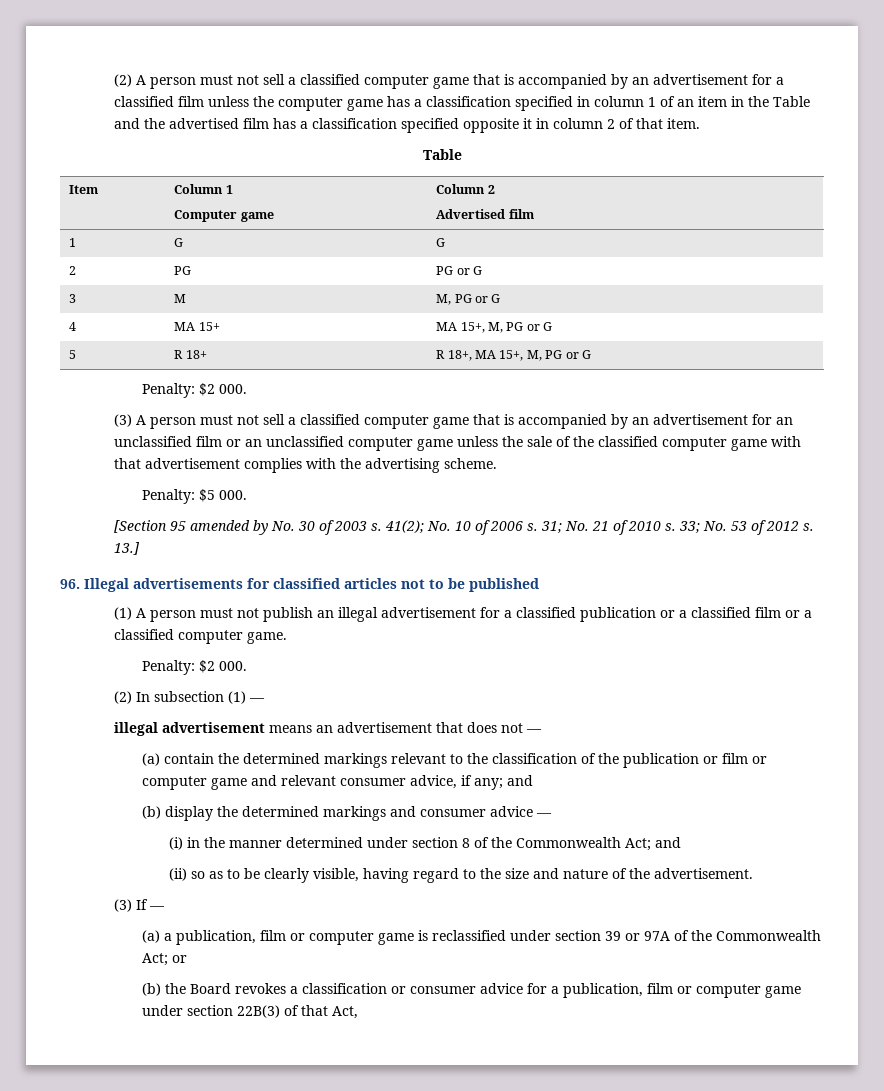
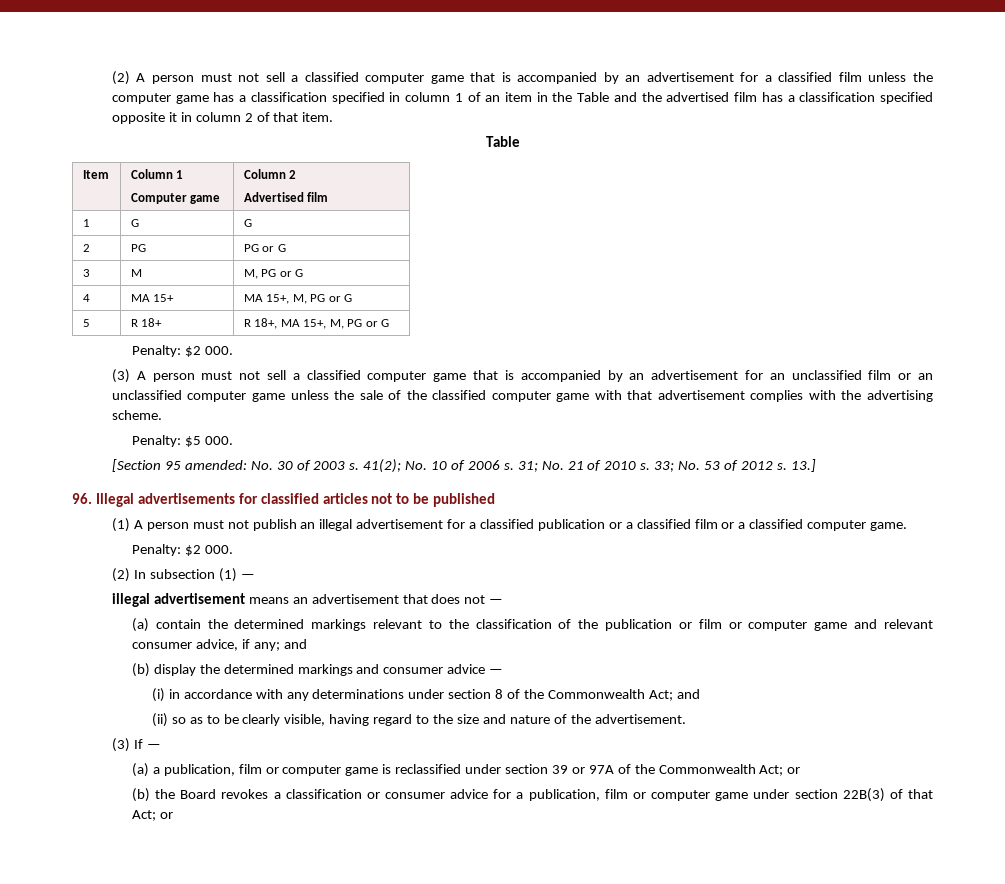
- [Section 95 amended by No. 30 of 2003 s.
+ [Section 95 amended: No. 30 of 2003 s.
- (i) in the manner determined under section 8 of the Commonwealth Act; and
+ (i) in accordance with any determinations under section 8 of the Commonwealth Act; and
- (b) the Board revokes a classification or consumer advice for a publication, film or computer game under section 22B(3) of that Act,
+ (b) the Board revokes a classification or consumer advice for a publication, film or computer game under section 22B(3) of that Act; or

